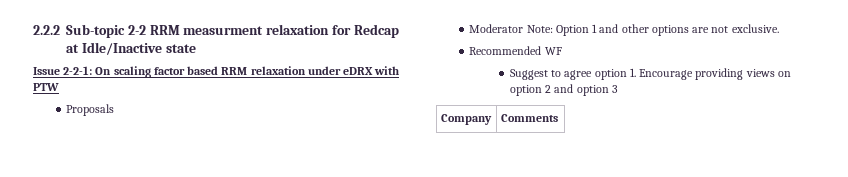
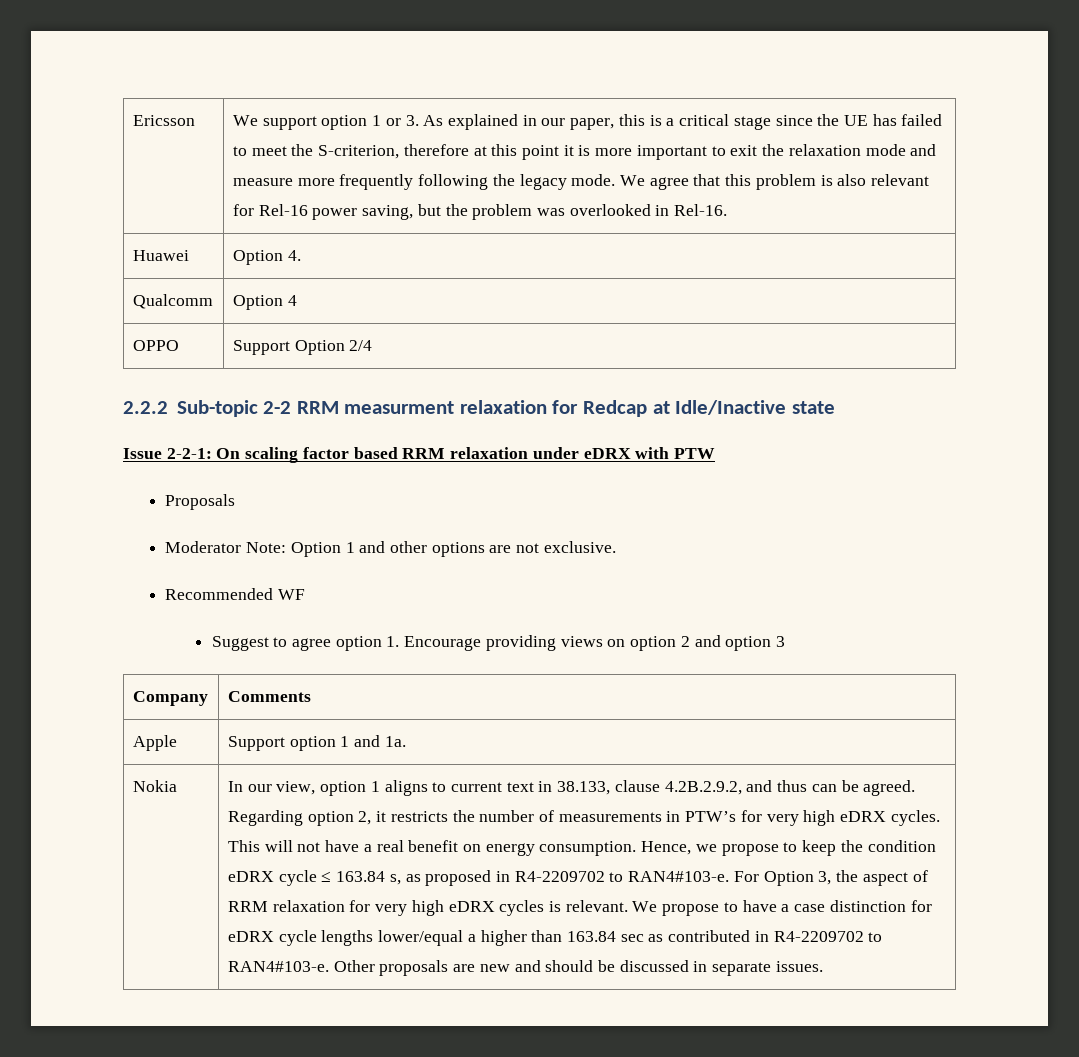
+ Ericsson | We support option 1 or 3. As explained in our paper, this is a critical stage since the UE has failed to meet the S-criterion, therefore at this point it is more important to exit the relaxation mode and measure more frequently following the legacy mode. We agree that this problem is also relevant for Rel-16 power saving, but the problem was overlooked in Rel-16.
+ Huawei | Option 4.
+ Qualcomm | Option 4
+ OPPO | Support Option 2/4
+ Apple | Support option 1 and 1a.
+ Nokia | In our view, option 1 aligns to current text in 38.133, clause 4.2B.2.9.2, and thus can be agreed. Regarding option 2, it restricts the number of measurements in PTW’s for very high eDRX cycles. This will not have a real benefit on energy consumption. Hence, we propose to keep the condition eDRX cycle ≤ 163.84 s, as proposed in R4-2209702 to RAN4#103-e. For Option 3, the aspect of RRM relaxation for very high eDRX cycles is relevant. We propose to have a case distinction for eDRX cycle lengths lower/equal a higher than 163.84 sec as contributed in R4-2209702 to RAN4#103-e. Other proposals are new and should be discussed in separate issues.

